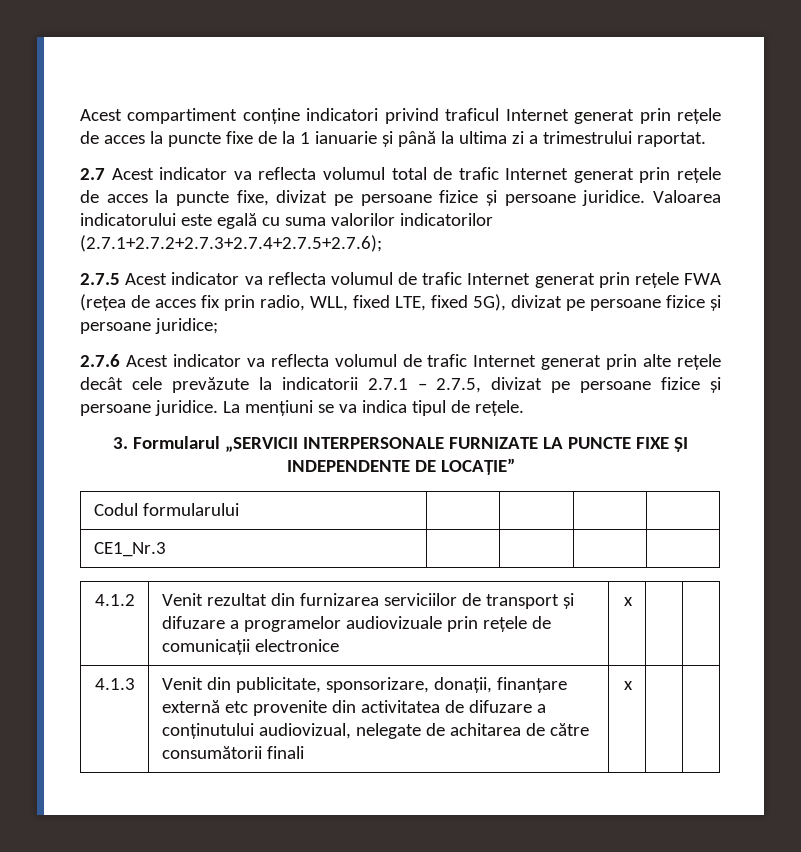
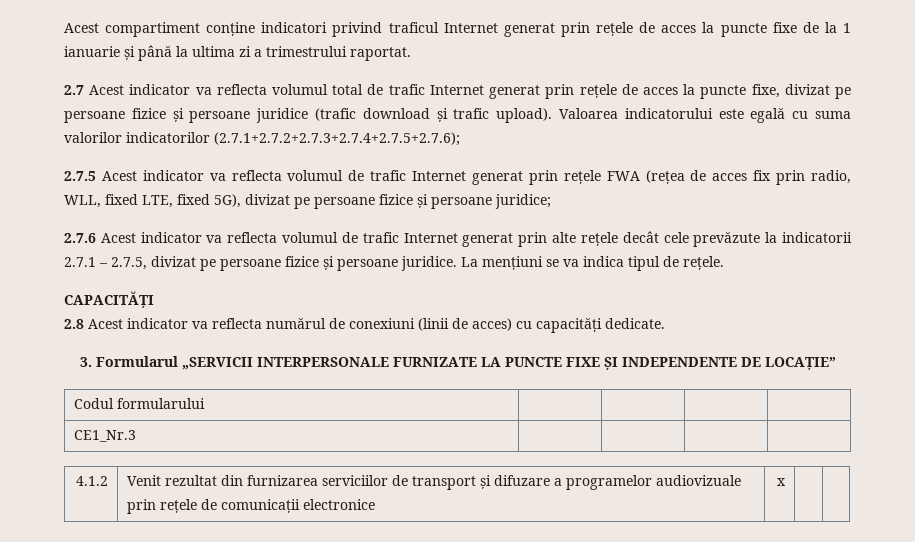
- 2.7 Acest indicator va reflecta volumul total de trafic Internet generat prin rețele de acces la puncte fixe, divizat pe persoane fizice și persoane juridice.
+ 2.7 Acest indicator va reflecta volumul total de trafic Internet generat prin rețele de acces la puncte fixe, divizat pe persoane fizice și persoane juridice (trafic download și trafic upload).
+ CAPACITĂȚI
+ 2.8 Acest indicator va reflecta numărul de conexiuni (linii de acces) cu capacități dedicate.
- 4.1.3 | Venit din publicitate, sponsorizare, donații, finanțare externă etc provenite din activitatea de difuzare a conținutului audiovizual, nelegate de achitarea de către consumătorii finali | x | |

